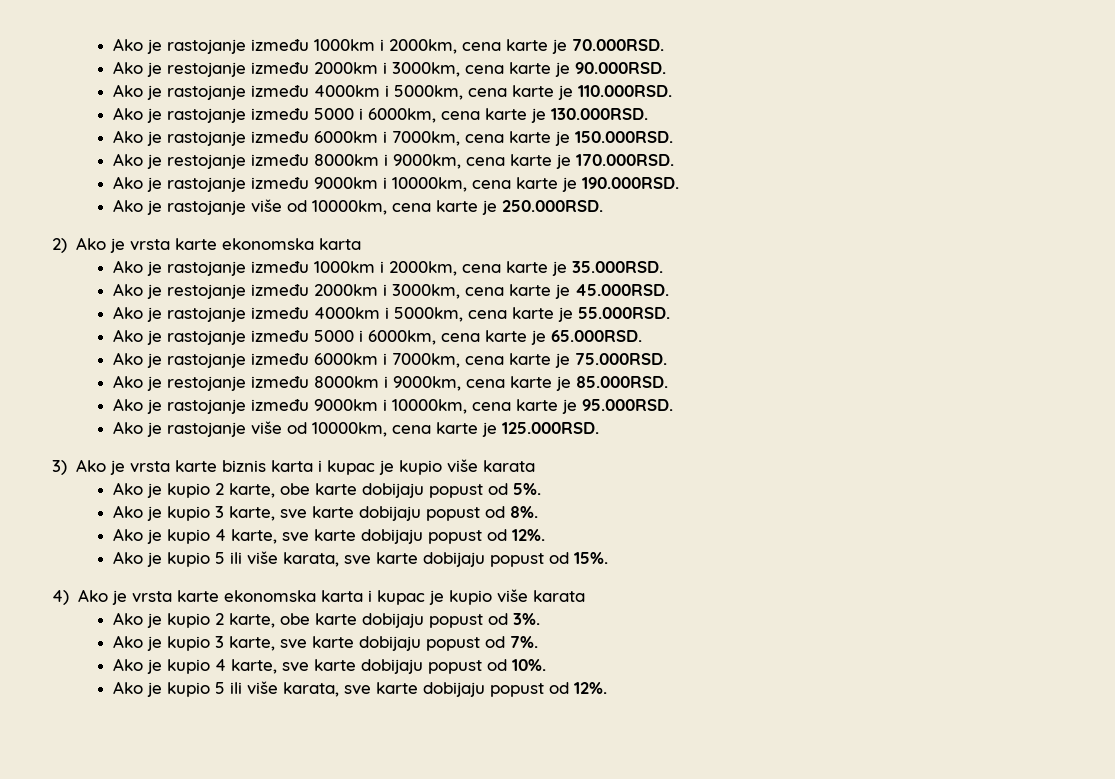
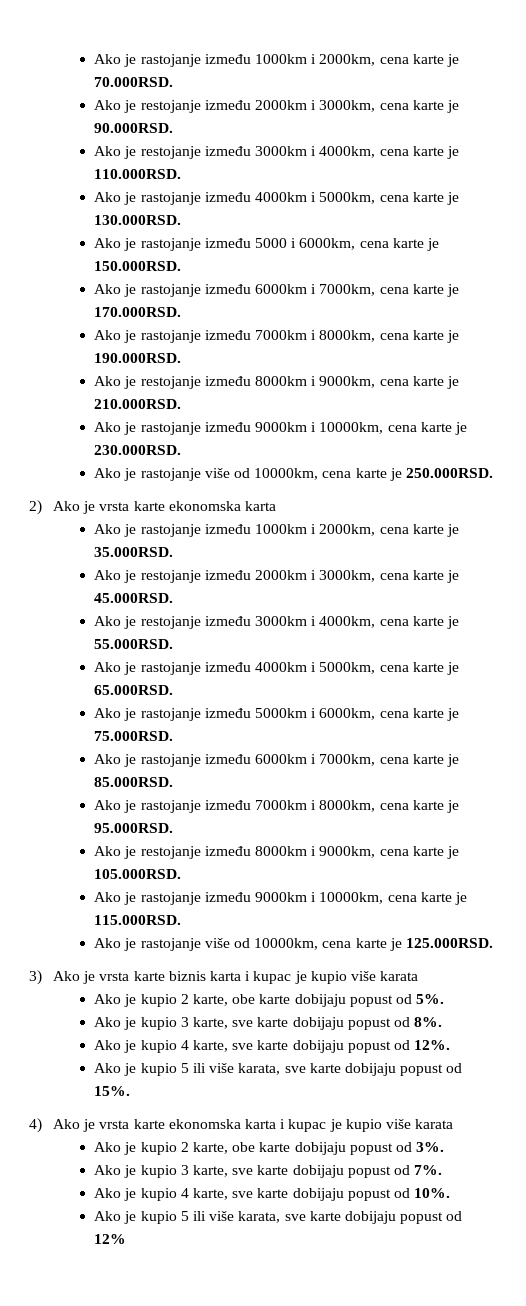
+ Ako je restojanje između 3000km i 4000km, cena karte je 110.000RSD.
- Ako je rastojanje između 4000km i 5000km, cena karte je 110.000RSD.
+ Ako je rastojanje između 4000km i 5000km, cena karte je 130.000RSD.
- Ako je rastojanje između 5000 i 6000km, cena karte je 130.000RSD.
+ Ako je rastojanje između 5000 i 6000km, cena karte je 150.000RSD.
- Ako je rastojanje između 6000km i 7000km, cena karte je 150.000RSD.
+ Ako je rastojanje između 6000km i 7000km, cena karte je 170.000RSD.
+ Ako je rastojanje između 7000km i 8000km, cena karte je 190.000RSD.
- Ako je restojanje između 8000km i 9000km, cena karte je 170.000RSD.
+ Ako je restojanje između 8000km i 9000km, cena karte je 210.000RSD.
- Ako je rastojanje između 9000km i 10000km, cena karte je 190.000RSD.
+ Ako je rastojanje između 9000km i 10000km, cena karte je 230.000RSD.
- Ako je rastojanje između 4000km i 5000km, cena karte je 55.000RSD.
+ Ako je restojanje između 3000km i 4000km, cena karte je 55.000RSD.
- Ako je rastojanje između 5000 i 6000km, cena karte je 65.000RSD.
+ Ako je rastojanje između 4000km i 5000km, cena karte je 65.000RSD.
+ Ako je rastojanje između 5000km i 6000km, cena karte je 75.000RSD.
- Ako je rastojanje između 6000km i 7000km, cena karte je 75.000RSD.
+ Ako je rastojanje između 6000km i 7000km, cena karte je 85.000RSD.
+ Ako je rastojanje između 7000km i 8000km, cena karte je 95.000RSD.
- Ako je restojanje između 8000km i 9000km, cena karte je 85.000RSD.
+ Ako je restojanje između 8000km i 9000km, cena karte je 105.000RSD.
- Ako je rastojanje između 9000km i 10000km, cena karte je 95.000RSD.
+ Ako je rastojanje između 9000km i 10000km, cena karte je 115.000RSD.
- Ako je kupio 5 ili više karata, sve karte dobijaju popust od 12%.
+ Ako je kupio 5 ili više karata, sve karte dobijaju popust od 12%

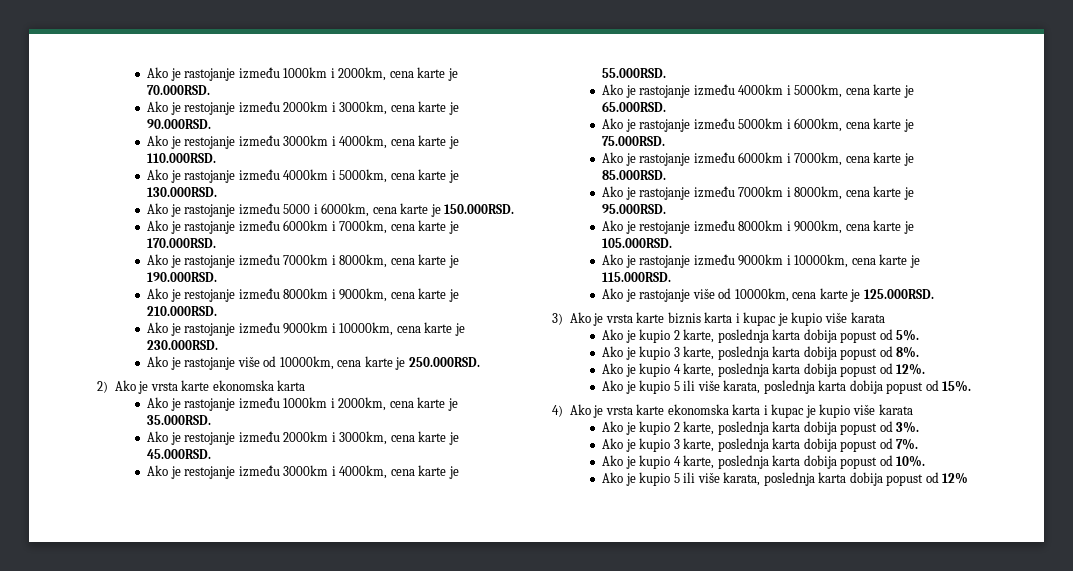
- Ako je kupio 2 karte, obe karte dobijaju popust od 5%.
+ Ako je kupio 2 karte, poslednja karta dobija popust od 5%.
- Ako je kupio 3 karte, sve karte dobijaju popust od 8%.
+ Ako je kupio 3 karte, poslednja karta dobija popust od 8%.
- Ako je kupio 4 karte, sve karte dobijaju popust od 12%.
+ Ako je kupio 4 karte, poslednja karta dobija popust od 12%.
- Ako je kupio 5 ili više karata, sve karte dobijaju popust od 15%.
+ Ako je kupio 5 ili više karata, poslednja karta dobija popust od 15%.
- Ako je kupio 2 karte, obe karte dobijaju popust od 3%.
+ Ako je kupio 2 karte, poslednja karta dobija popust od 3%.
- Ako je kupio 3 karte, sve karte dobijaju popust od 7%.
+ Ako je kupio 3 karte, poslednja karta dobija popust od 7%.
- Ako je kupio 4 karte, sve karte dobijaju popust od 10%.
+ Ako je kupio 4 karte, poslednja karta dobija popust od 10%.
- Ako je kupio 5 ili više karata, sve karte dobijaju popust od 12%
+ Ako je kupio 5 ili više karata, poslednja karta dobija popust od 12%

